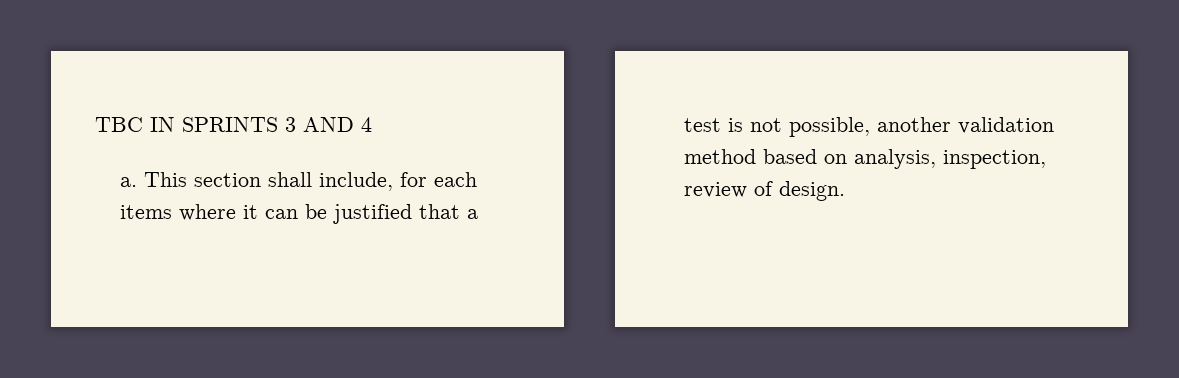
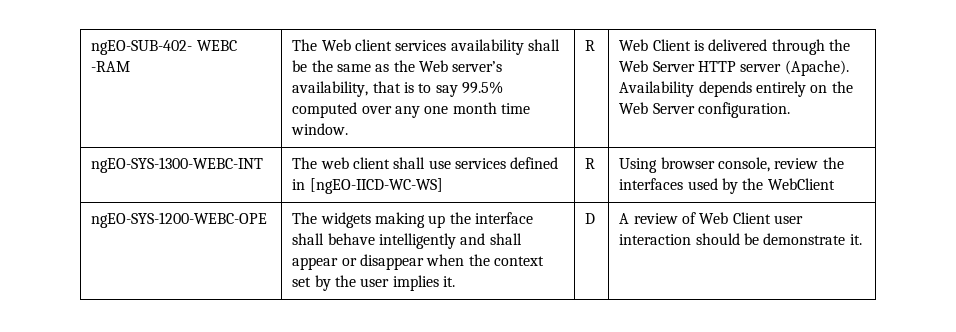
- TBC IN SPRINTS 3 AND 4
- a. This section shall include, for each items where it can be justified that a test is not possible, another validation method based on analysis, inspection, review of design.
+ ngEO-SUB-402- WEBC -RAM | The Web client services availability shall be the same as the Web server’s availability, that is to say 99.5% computed over any one month time window. | R | Web Client is delivered through the Web Server HTTP server (Apache). Availability depends entirely on the Web Server configuration.
+ ngEO-SYS-1300-WEBC-INT | The web client shall use services defined in [ngEO-IICD-WC-WS] | R | Using browser console, review the interfaces used by the WebClient
+ ngEO-SYS-1200-WEBC-OPE | The widgets making up the interface shall behave intelligently and shall appear or disappear when the context set by the user implies it. | D | A review of Web Client user interaction should be demonstrate it.

